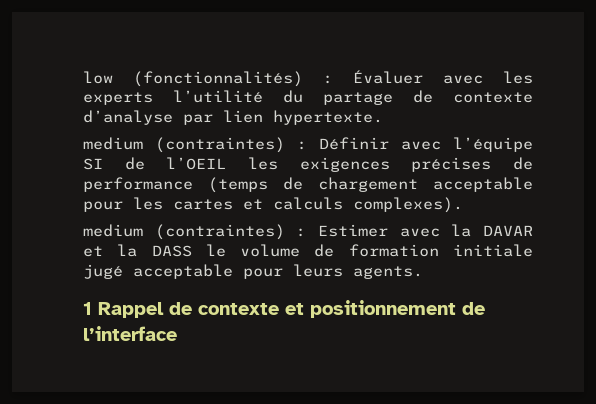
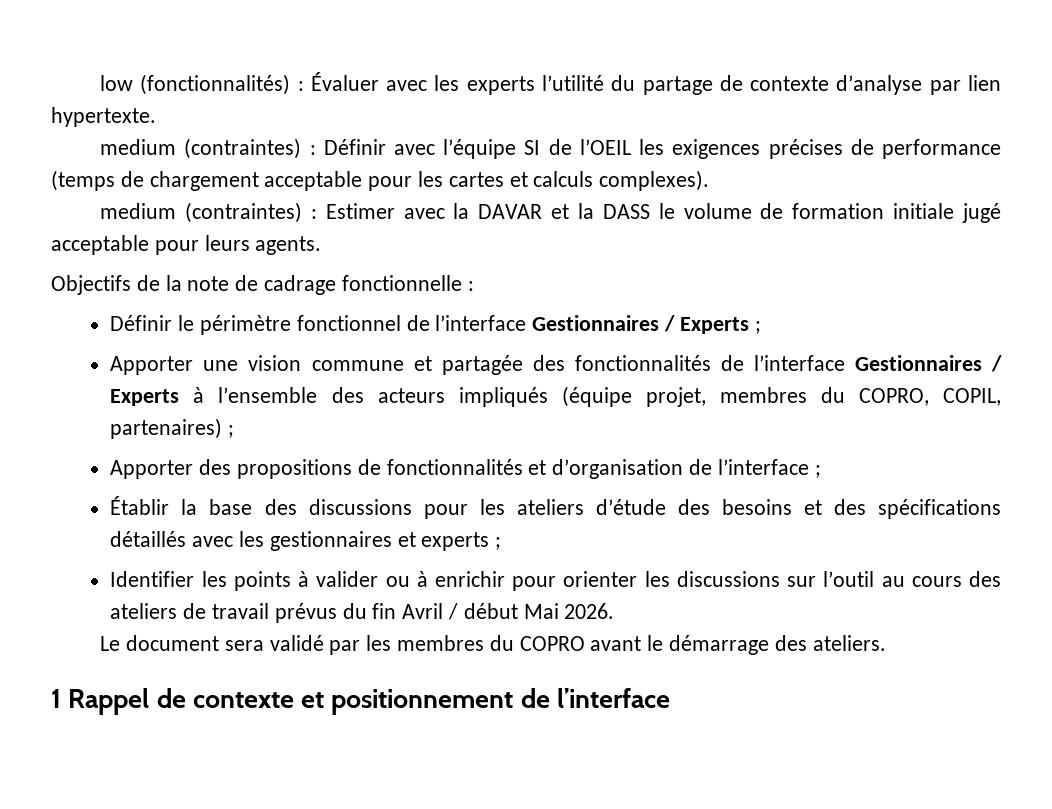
+ Objectifs de la note de cadrage fonctionnelle :
+ Définir le périmètre fonctionnel de l’interface Gestionnaires / Experts ;
+ Apporter une vision commune et partagée des fonctionnalités de l’interface Gestionnaires / Experts à l’ensemble des acteurs impliqués (équipe projet, membres du COPRO, COPIL, partenaires) ;
+ Apporter des propositions de fonctionnalités et d’organisation de l’interface ;
+ Établir la base des discussions pour les ateliers d’étude des besoins et des spécifications détaillés avec les gestionnaires et experts ;
+ Identifier les points à valider ou à enrichir pour orienter les discussions sur l’outil au cours des ateliers de travail prévus du fin Avril / début Mai 2026.
+ Le document sera validé par les membres du COPRO avant le démarrage des ateliers.

